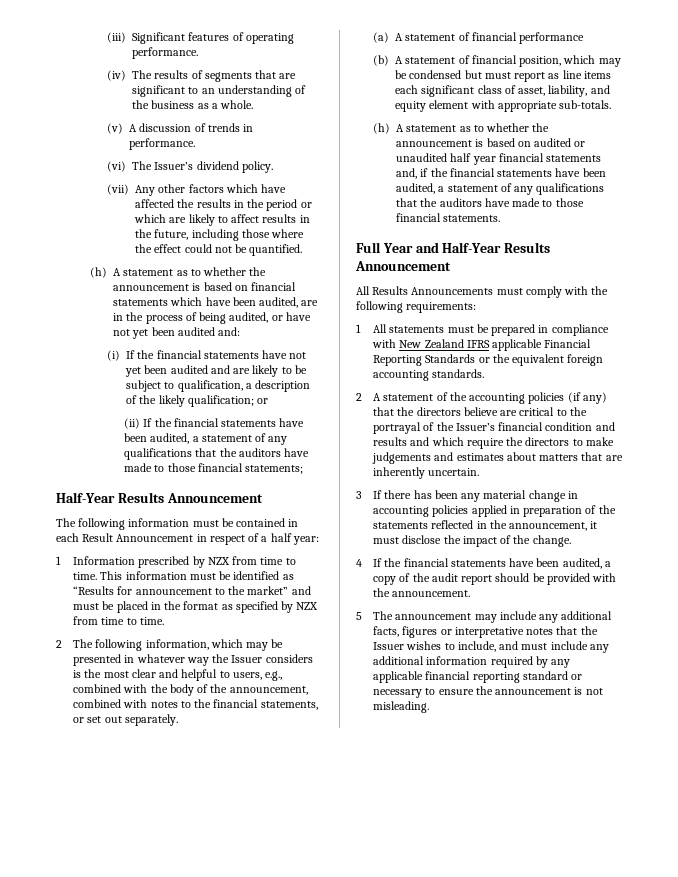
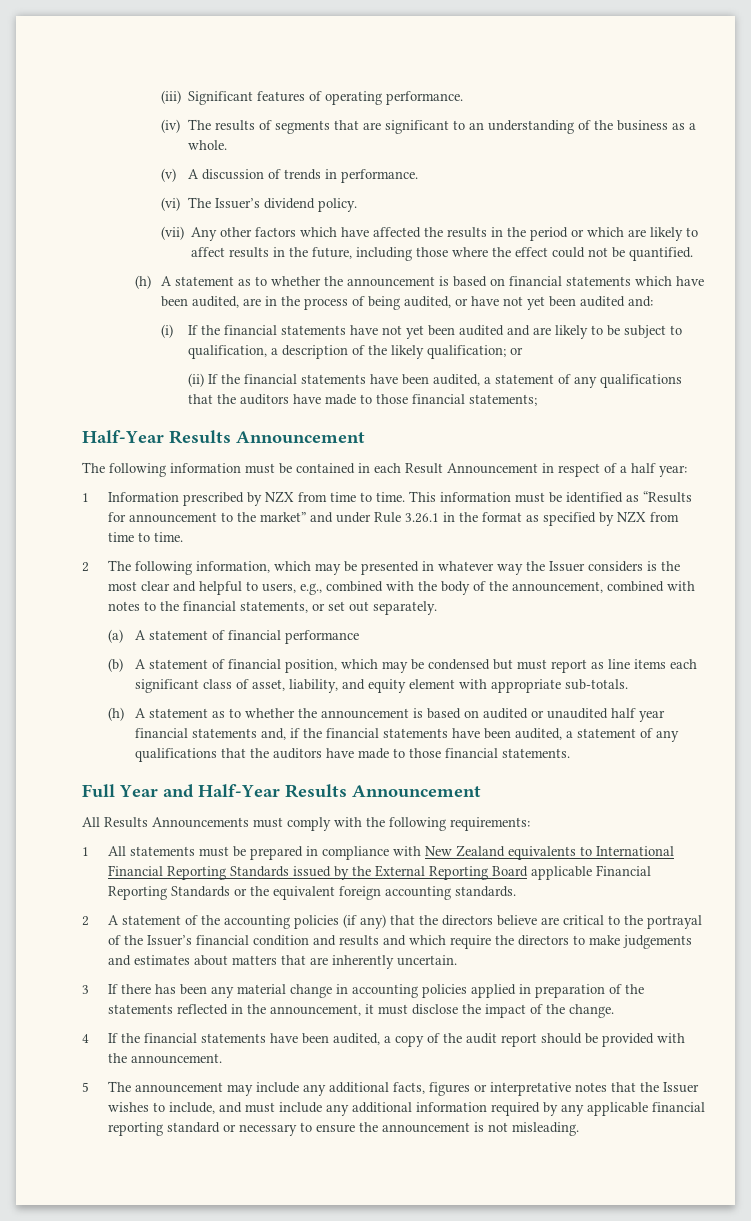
- This information must be identified as “Results for announcement to the market” and must be placed in the format as specified by NZX from time to time.
+ This information must be identified as “Results for announcement to the market” and under Rule 3.26.1 in the format as specified by NZX from time to time.
- 1 All statements must be prepared in compliance with New Zealand IFRS applicable Financial Reporting Standards or the equivalent foreign accounting standards.
+ 1 All statements must be prepared in compliance with New Zealand equivalents to International Financial Reporting Standards issued by the External Reporting Board applicable Financial Reporting Standards or the equivalent foreign accounting standards.

